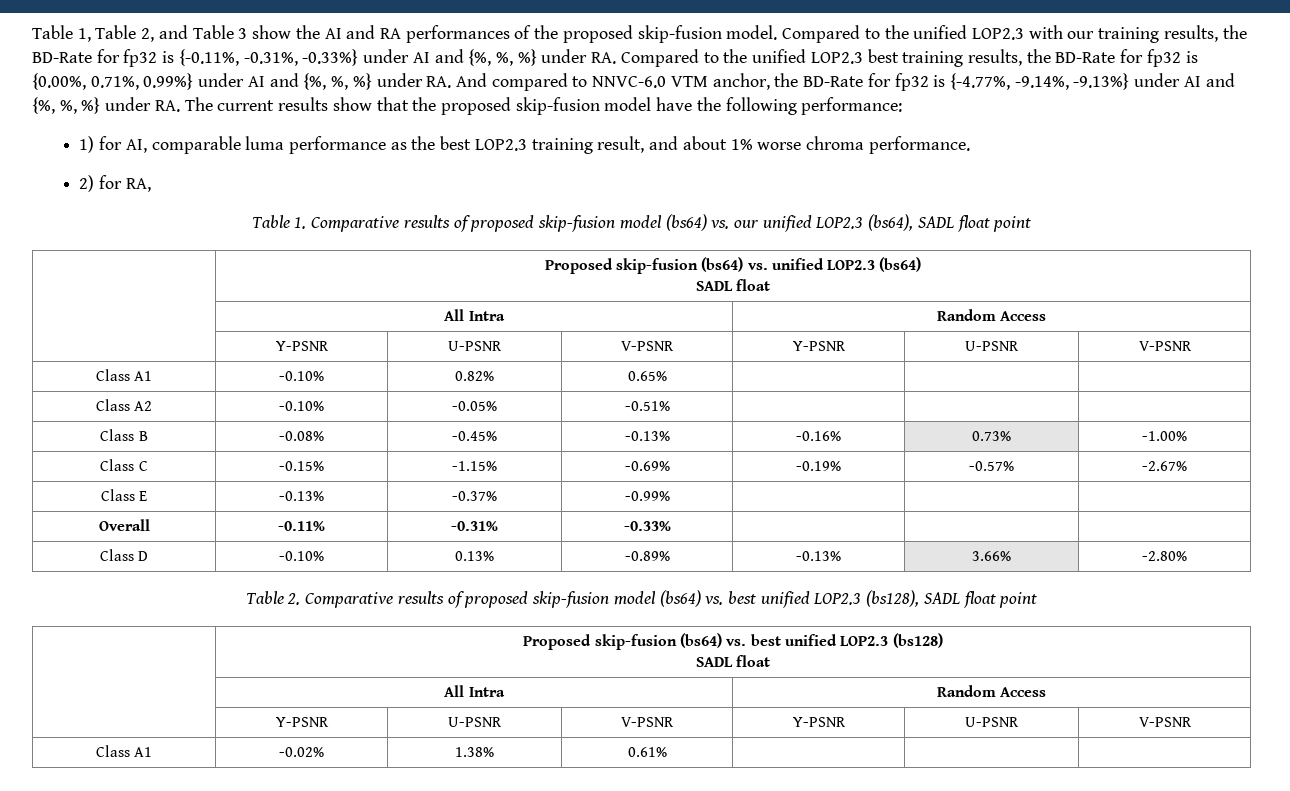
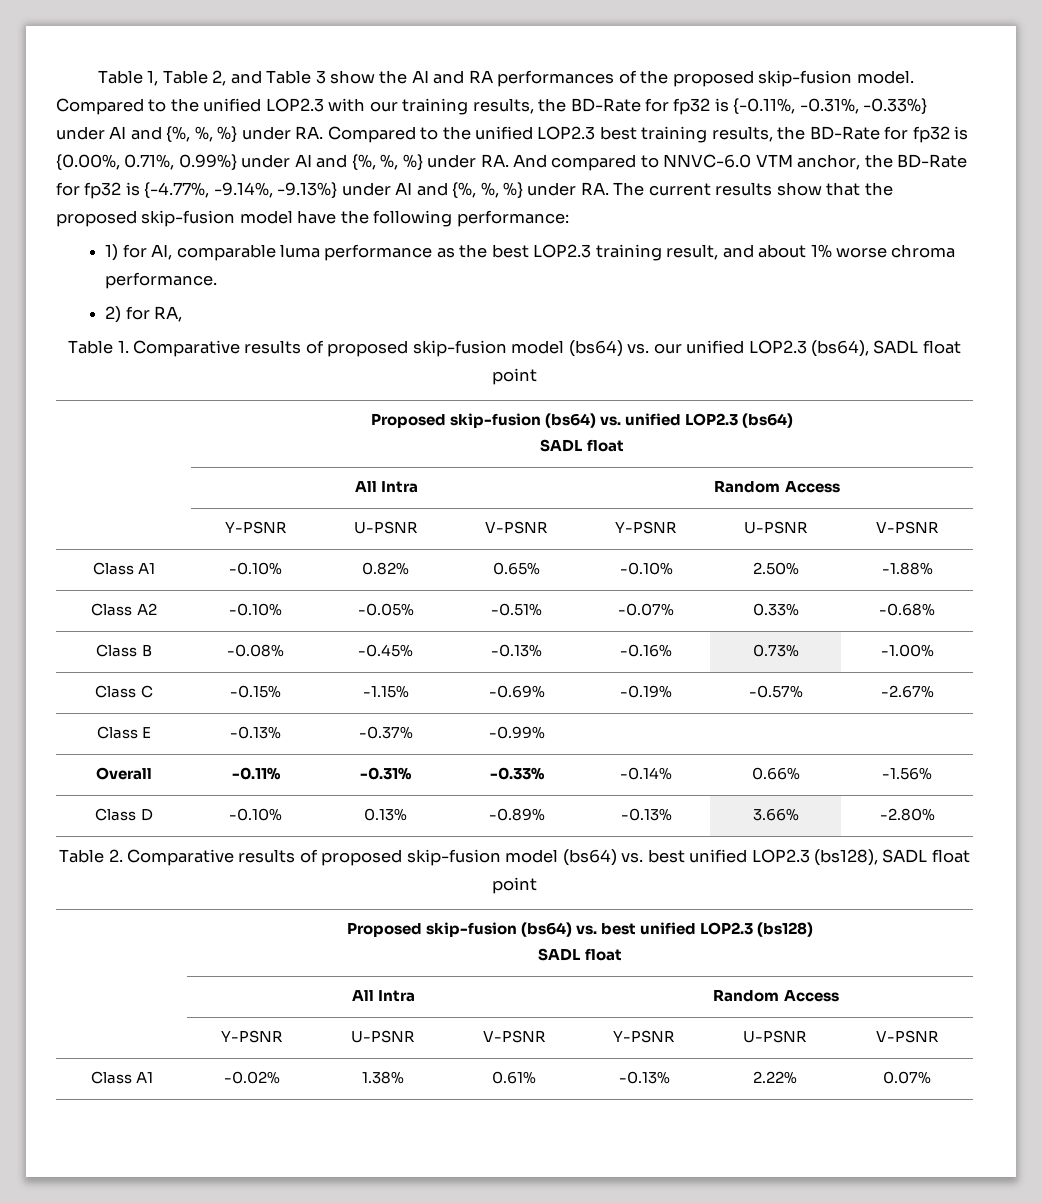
- Class A1 | -0.10% | 0.82% | 0.65% | | |
+ Class A1 | -0.10% | 0.82% | 0.65% | -0.10% | 2.50% | -1.88%
- Class A2 | -0.10% | -0.05% | -0.51% | | |
+ Class A2 | -0.10% | -0.05% | -0.51% | -0.07% | 0.33% | -0.68%
- Overall | -0.11% | -0.31% | -0.33% | | |
+ Overall | -0.11% | -0.31% | -0.33% | -0.14% | 0.66% | -1.56%
- Class A1 | -0.02% | 1.38% | 0.61% | | |
+ Class A1 | -0.02% | 1.38% | 0.61% | -0.13% | 2.22% | 0.07%

